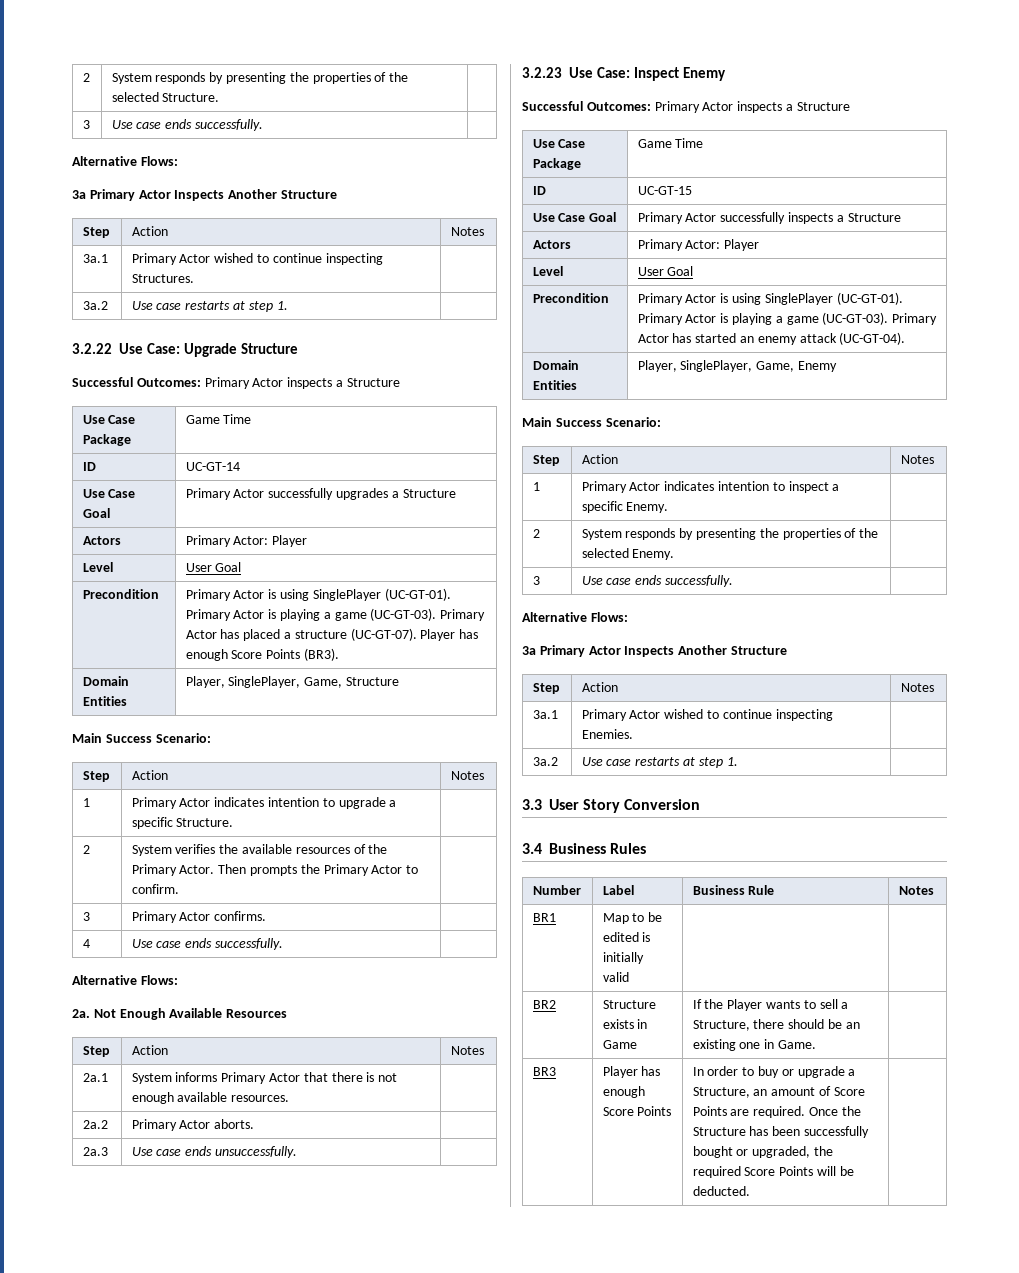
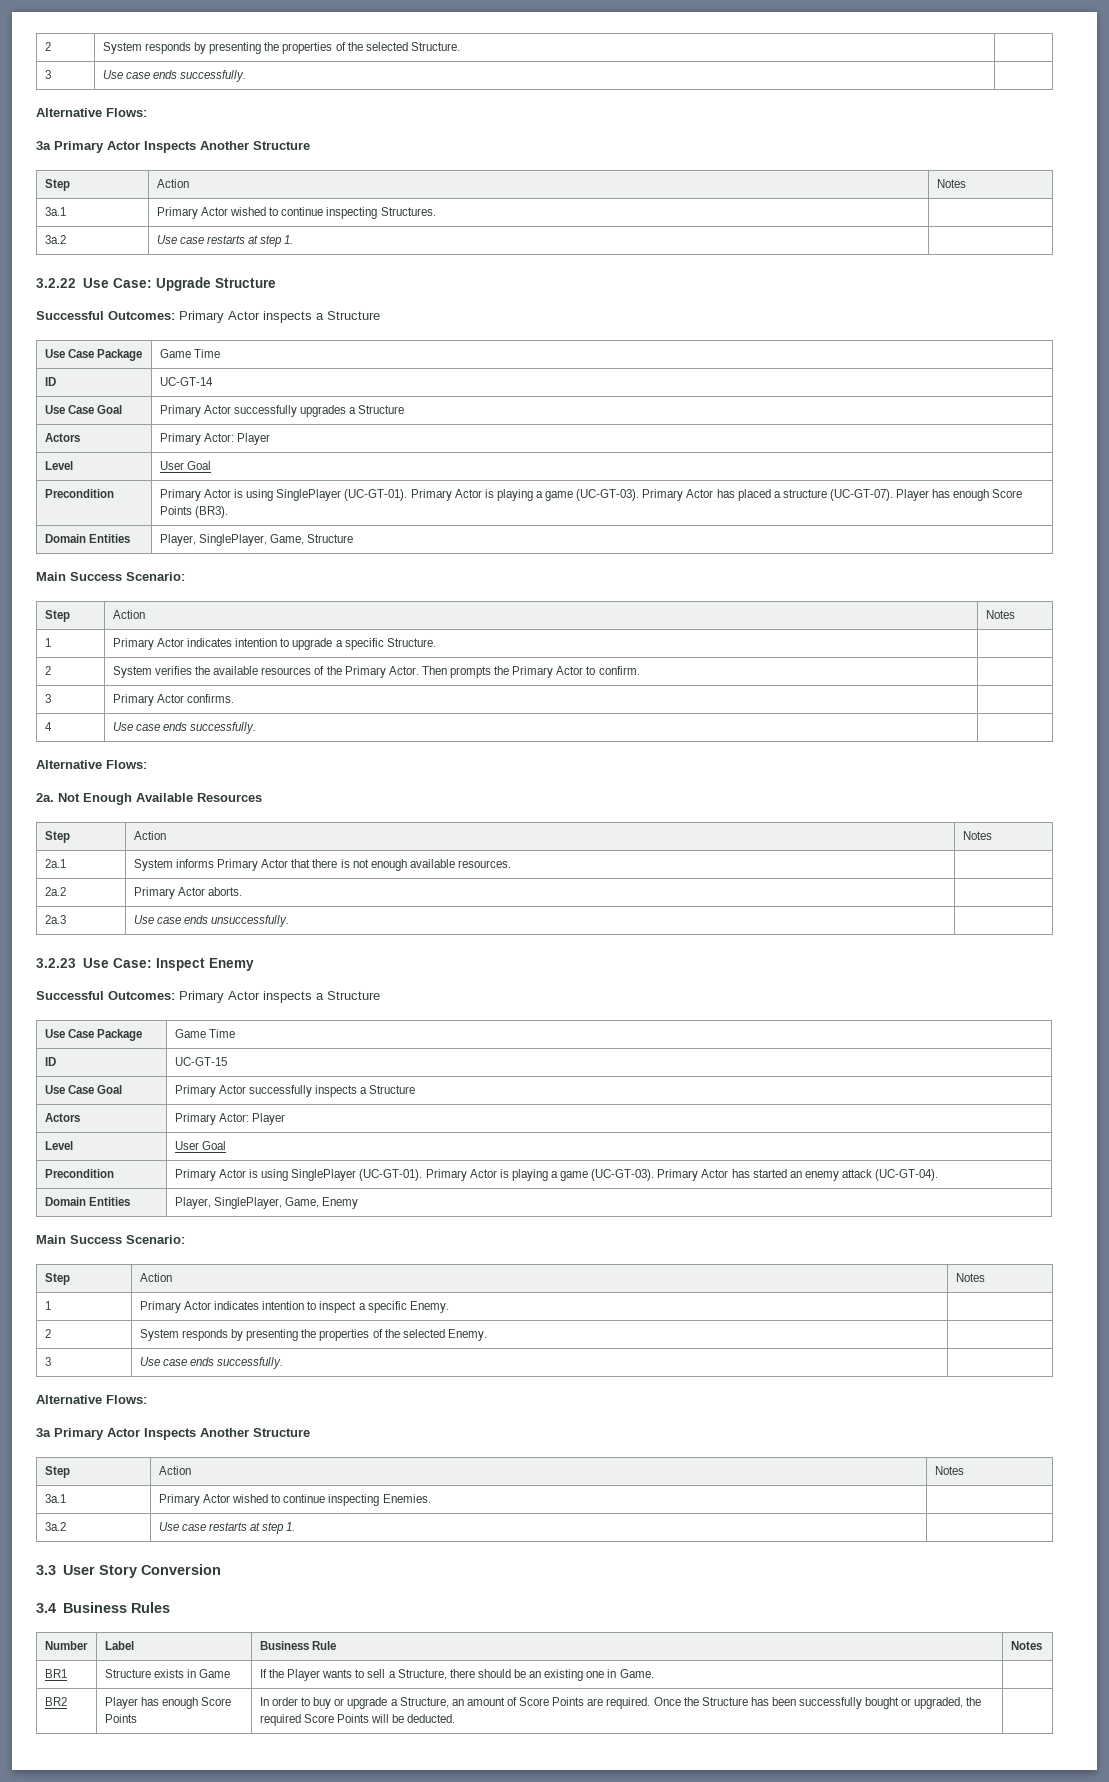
- BR1 | Map to be edited is initially valid | |
- BR2 | Structure exists in Game | If the Player wants to sell a Structure, there should be an existing one in Game. |
+ BR1 | Structure exists in Game | If the Player wants to sell a Structure, there should be an existing one in Game. |
- BR3 | Player has enough Score Points | In order to buy or upgrade a Structure, an amount of Score Points are required. Once the Structure has been successfully bought or upgraded, the required Score Points will be deducted. |
+ BR2 | Player has enough Score Points | In order to buy or upgrade a Structure, an amount of Score Points are required. Once the Structure has been successfully bought or upgraded, the required Score Points will be deducted. |

